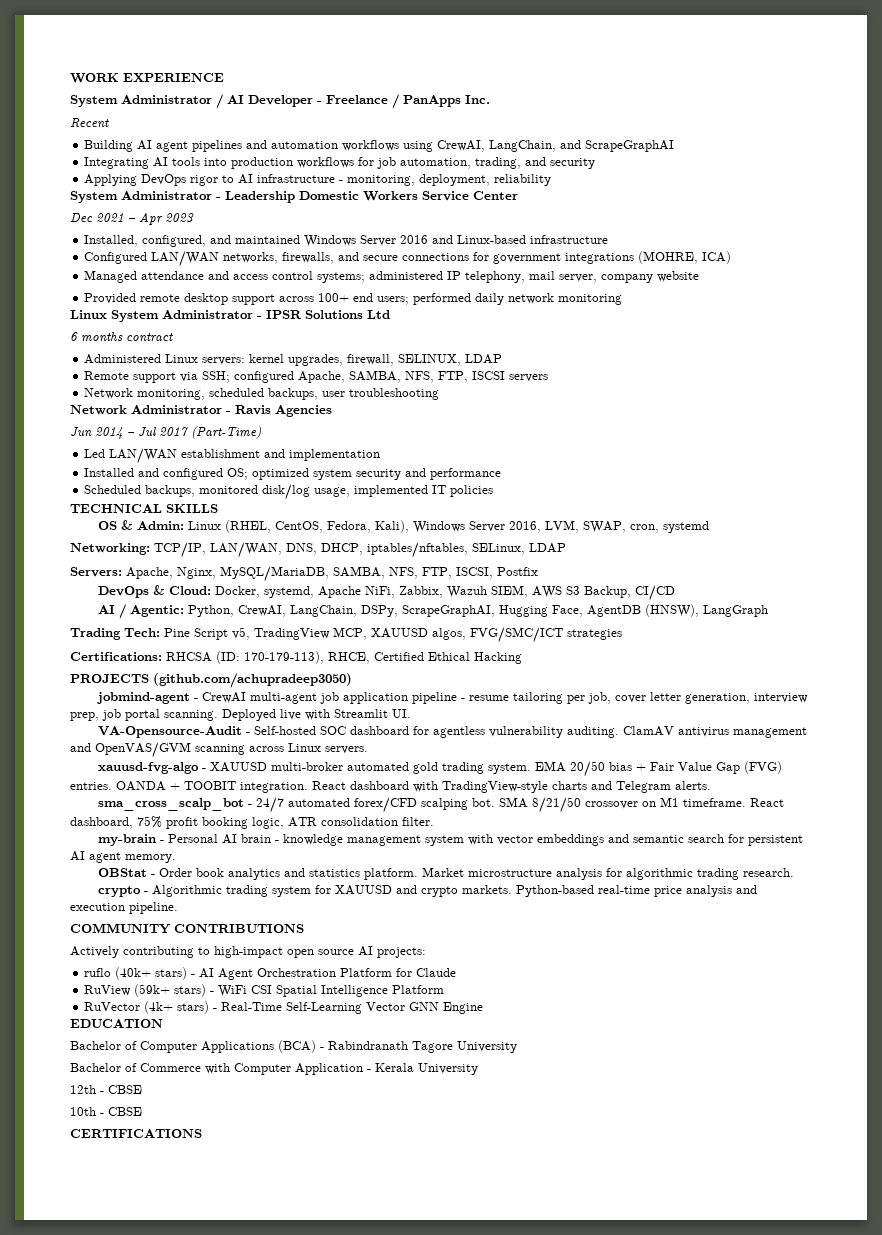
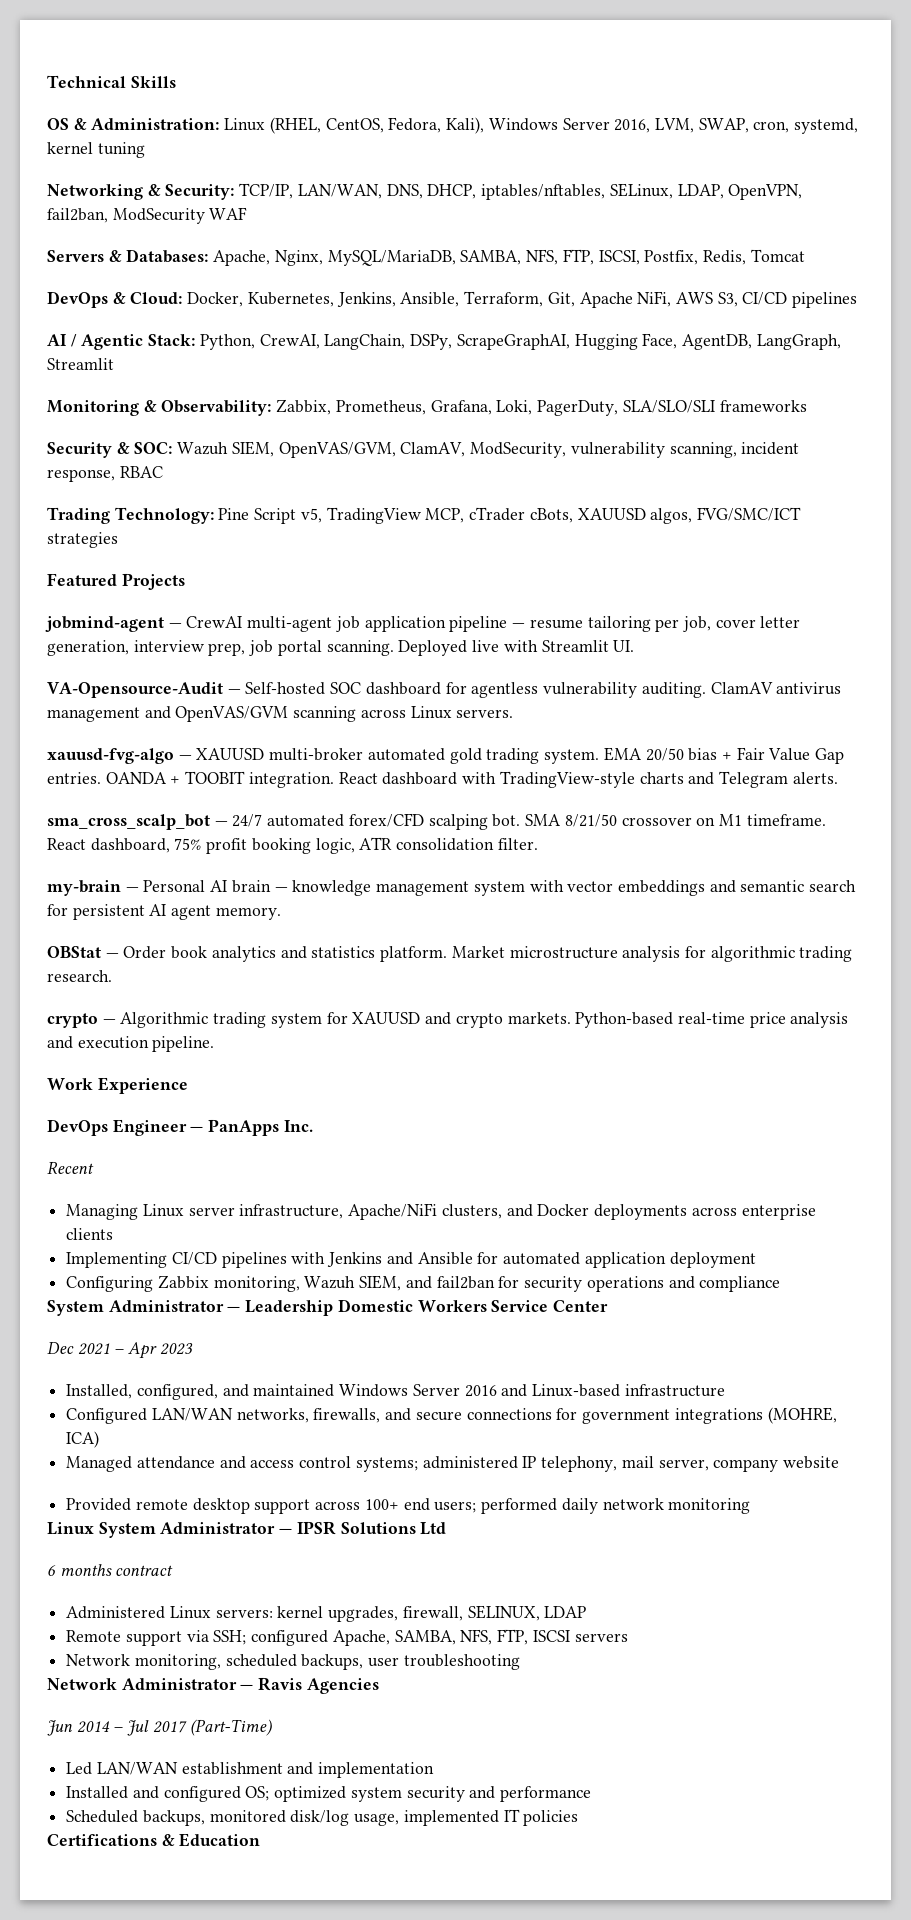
- WORK EXPERIENCE
- System Administrator / AI Developer - Freelance / PanApps Inc.
+ Technical Skills
+ OS & Administration: Linux (RHEL, CentOS, Fedora, Kali), Windows Server 2016, LVM, SWAP, cron, systemd, kernel tuning
+ Networking & Security: TCP/IP, LAN/WAN, DNS, DHCP, iptables/nftables, SELinux, LDAP, OpenVPN, fail2ban, ModSecurity WAF
+ Servers & Databases: Apache, Nginx, MySQL/MariaDB, SAMBA, NFS, FTP, ISCSI, Postfix, Redis, Tomcat
+ DevOps & Cloud: Docker, Kubernetes, Jenkins, Ansible, Terraform, Git, Apache NiFi, AWS S3, CI/CD pipelines
+ AI / Agentic Stack: Python, CrewAI, LangChain, DSPy, ScrapeGraphAI, Hugging Face, AgentDB, LangGraph, Streamlit
+ Monitoring & Observability: Zabbix, Prometheus, Grafana, Loki, PagerDuty, SLA/SLO/SLI frameworks
+ Security & SOC: Wazuh SIEM, OpenVAS/GVM, ClamAV, ModSecurity, vulnerability scanning, incident response, RBAC
+ Trading Technology: Pine Script v5, TradingView MCP, cTrader cBots, XAUUSD algos, FVG/SMC/ICT strategies
+ Featured Projects
+ jobmind-agent — CrewAI multi-agent job application pipeline — resume tailoring per job, cover letter generation, interview prep, job portal scanning. Deployed live with Streamlit UI.
+ VA-Opensource-Audit — Self-hosted SOC dashboard for agentless vulnerability auditing. ClamAV antivirus management and OpenVAS/GVM scanning across Linux servers.
+ xauusd-fvg-algo — XAUUSD multi-broker automated gold trading system. EMA 20/50 bias + Fair Value Gap entries. OANDA + TOOBIT integration. React dashboard with TradingView-style charts and Telegram alerts.
+ sma_cross_scalp_bot — 24/7 automated forex/CFD scalping bot. SMA 8/21/50 crossover on M1 timeframe. React dashboard, 75% profit booking logic, ATR consolidation filter.
+ my-brain — Personal AI brain — knowledge management system with vector embeddings and semantic search for persistent AI agent memory.
+ OBStat — Order book analytics and statistics platform. Market microstructure analysis for algorithmic trading research.
+ crypto — Algorithmic trading system for XAUUSD and crypto markets. Python-based real-time price analysis and execution pipeline.
+ Work Experience
+ DevOps Engineer — PanApps Inc.
  Recent
- Building AI agent pipelines and automation workflows using CrewAI, LangChain, and ScrapeGraphAI
- Integrating AI tools into production workflows for job automation, trading, and security
- Applying DevOps rigor to AI infrastructure - monitoring, deployment, reliability
- System Administrator - Leadership Domestic Workers Service Center
+ Managing Linux server infrastructure, Apache/NiFi clusters, and Docker deployments across enterprise clients
+ Implementing CI/CD pipelines with Jenkins and Ansible for automated application deployment
+ Configuring Zabbix monitoring, Wazuh SIEM, and fail2ban for security operations and compliance
+ System Administrator — Leadership Domestic Workers Service Center
- Linux System Administrator - IPSR Solutions Ltd
+ Linux System Administrator — IPSR Solutions Ltd
- Network Administrator - Ravis Agencies
+ Network Administrator — Ravis Agencies
- TECHNICAL SKILLS
- OS & Admin: Linux (RHEL, CentOS, Fedora, Kali), Windows Server 2016, LVM, SWAP, cron, systemd
- Networking: TCP/IP, LAN/WAN, DNS, DHCP, iptables/nftables, SELinux, LDAP
- Servers: Apache, Nginx, MySQL/MariaDB, SAMBA, NFS, FTP, ISCSI, Postfix
- DevOps & Cloud: Docker, systemd, Apache NiFi, Zabbix, Wazuh SIEM, AWS S3 Backup, CI/CD
- AI / Agentic: Python, CrewAI, LangChain, DSPy, ScrapeGraphAI, Hugging Face, AgentDB (HNSW), LangGraph
- Trading Tech: Pine Script v5, TradingView MCP, XAUUSD algos, FVG/SMC/ICT strategies
- Certifications: RHCSA (ID: 170-179-113), RHCE, Certified Ethical Hacking
- PROJECTS (github.com/achupradeep3050)
- jobmind-agent - CrewAI multi-agent job application pipeline - resume tailoring per job, cover letter generation, interview prep, job portal scanning. Deployed live with Streamlit UI.
- VA-Opensource-Audit - Self-hosted SOC dashboard for agentless vulnerability auditing. ClamAV antivirus management and OpenVAS/GVM scanning across Linux servers.
- xauusd-fvg-algo - XAUUSD multi-broker automated gold trading system. EMA 20/50 bias + Fair Value Gap (FVG) entries. OANDA + TOOBIT integration. React dashboard with TradingView-style charts and Telegram alerts.
- sma_cross_scalp_bot - 24/7 automated forex/CFD scalping bot. SMA 8/21/50 crossover on M1 timeframe. React dashboard, 75% profit booking logic, ATR consolidation filter.
- my-brain - Personal AI brain - knowledge management system with vector embeddings and semantic search for persistent AI agent memory.
- OBStat - Order book analytics and statistics platform. Market microstructure analysis for algorithmic trading research.
- crypto - Algorithmic trading system for XAUUSD and crypto markets. Python-based real-time price analysis and execution pipeline.
- COMMUNITY CONTRIBUTIONS
- Actively contributing to high-impact open source AI projects:
- ruflo (40k+ stars) - AI Agent Orchestration Platform for Claude
- RuView (59k+ stars) - WiFi CSI Spatial Intelligence Platform
- RuVector (4k+ stars) - Real-Time Self-Learning Vector GNN Engine
- EDUCATION
- Bachelor of Computer Applications (BCA) - Rabindranath Tagore University
- Bachelor of Commerce with Computer Application - Kerala University
- 12th - CBSE
- 10th - CBSE
- CERTIFICATIONS
+ Certifications & Education

